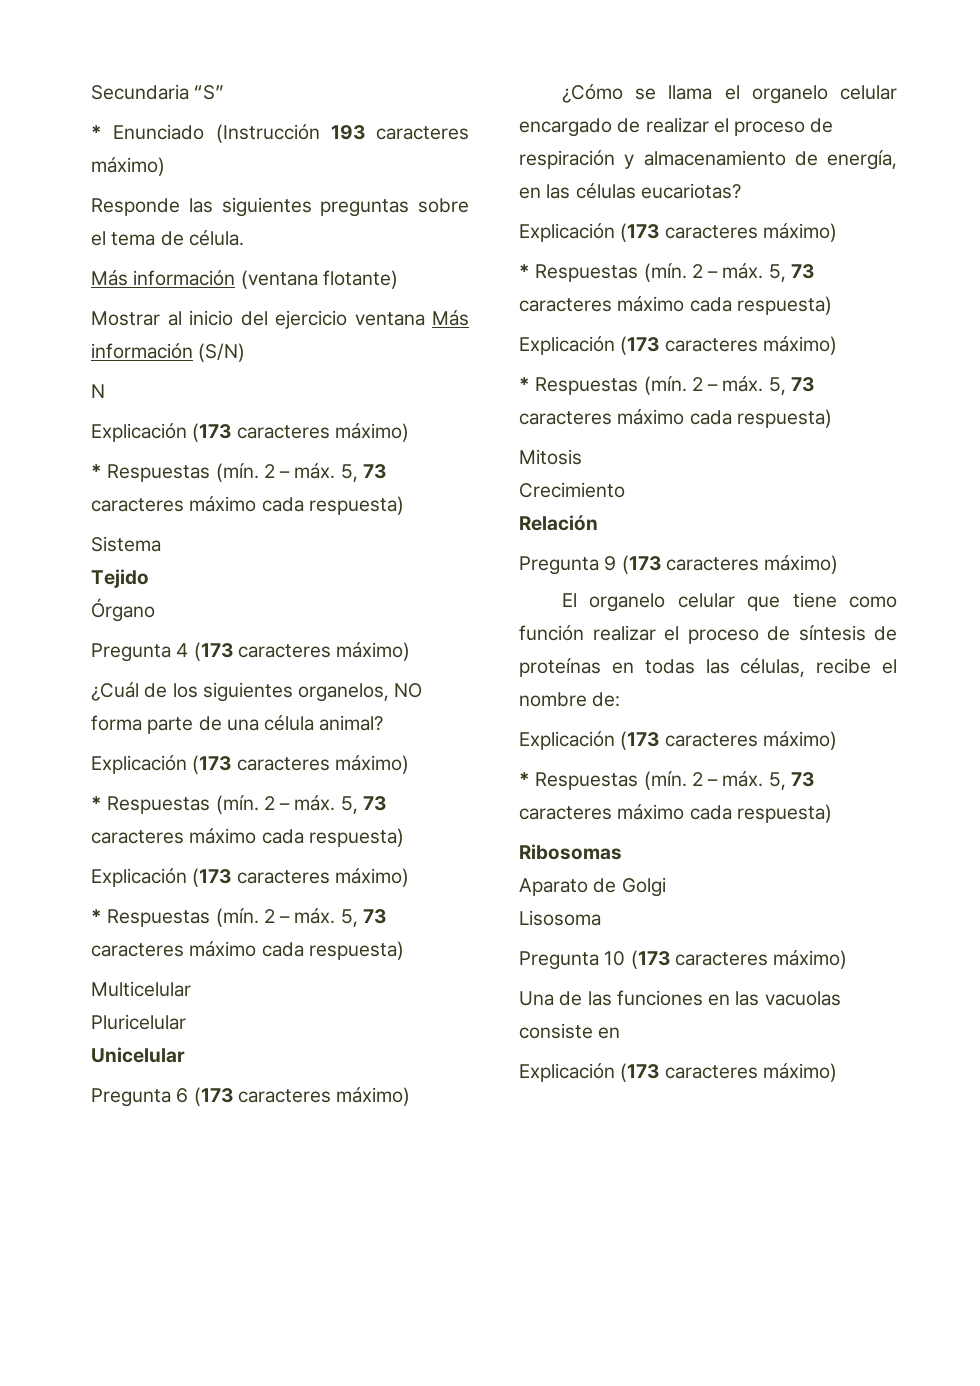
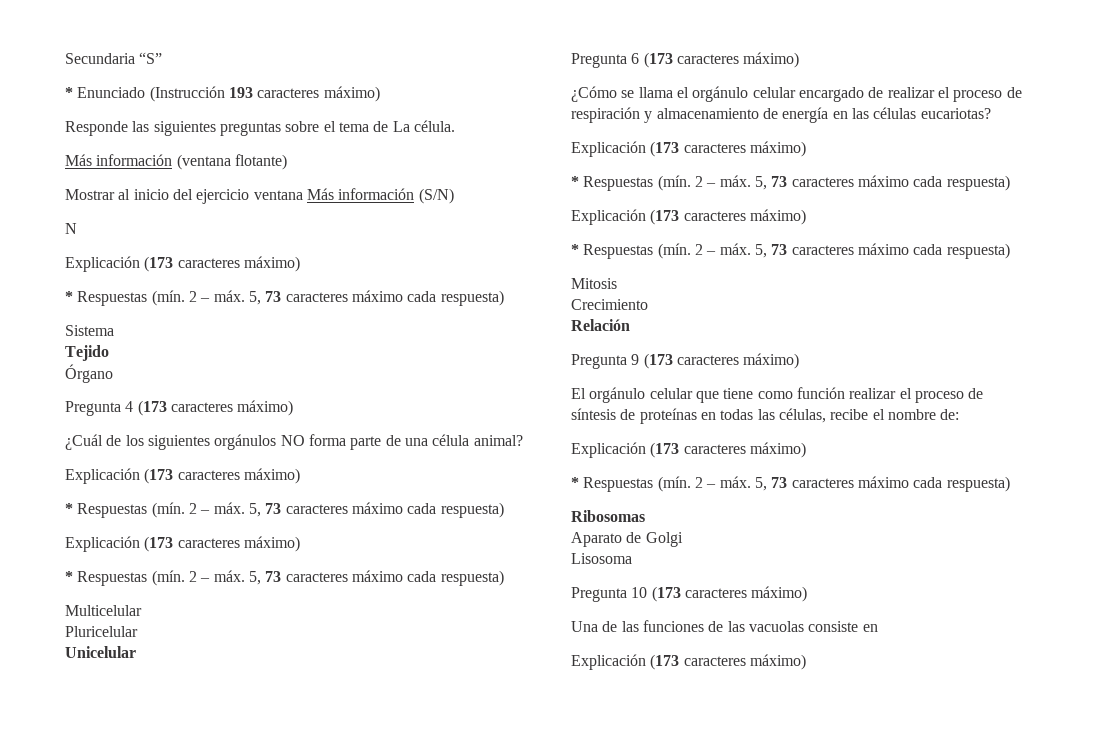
- Responde las siguientes preguntas sobre el tema de célula.
+ Responde las siguientes preguntas sobre el tema de La célula.
- ¿Cuál de los siguientes organelos, NO forma parte de una célula animal?
+ ¿Cuál de los siguientes orgánulos NO forma parte de una célula animal?
- ¿Cómo se llama el organelo celular encargado de realizar el proceso de respiración y almacenamiento de energía, en las células eucariotas?
+ ¿Cómo se llama el orgánulo celular encargado de realizar el proceso de respiración y almacenamiento de energía en las células eucariotas?
- El organelo celular que tiene como función realizar el proceso de síntesis de proteínas en todas las células, recibe el nombre de:
+ El orgánulo celular que tiene como función realizar el proceso de síntesis de proteínas en todas las células, recibe el nombre de:
- Una de las funciones en las vacuolas consiste en
+ Una de las funciones de las vacuolas consiste en

